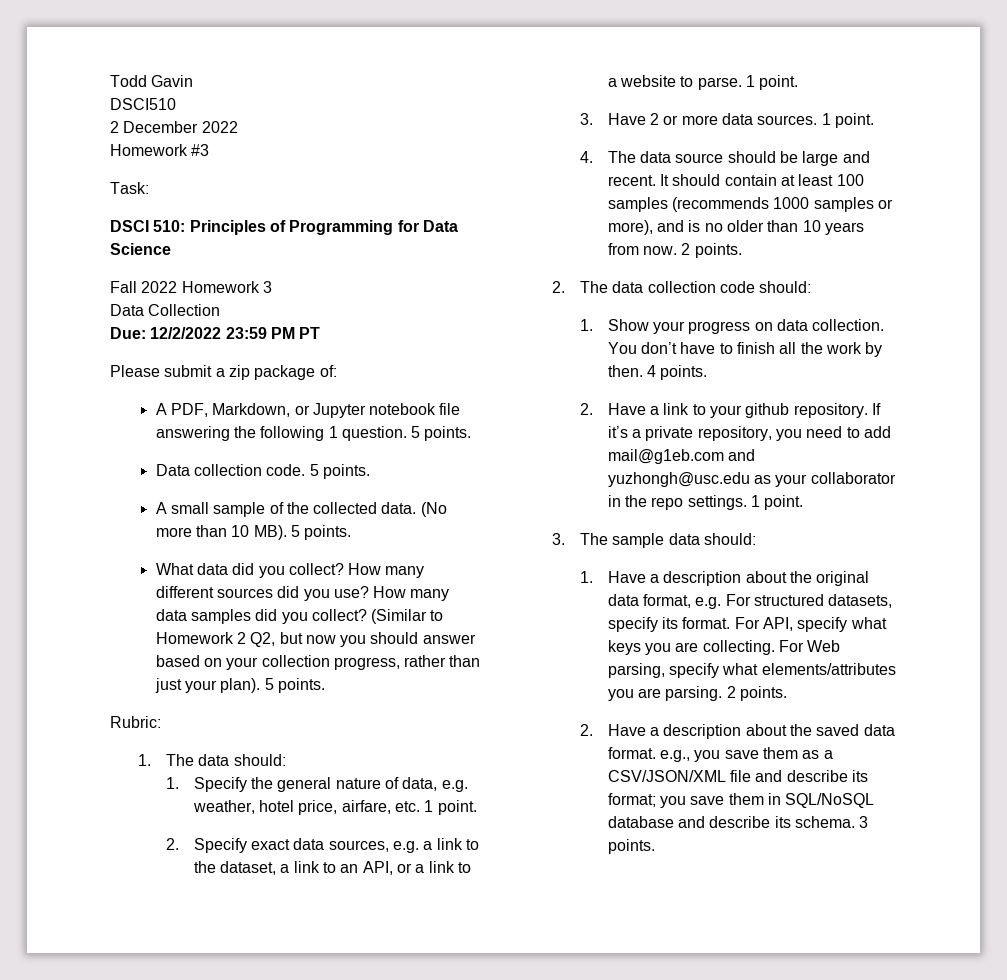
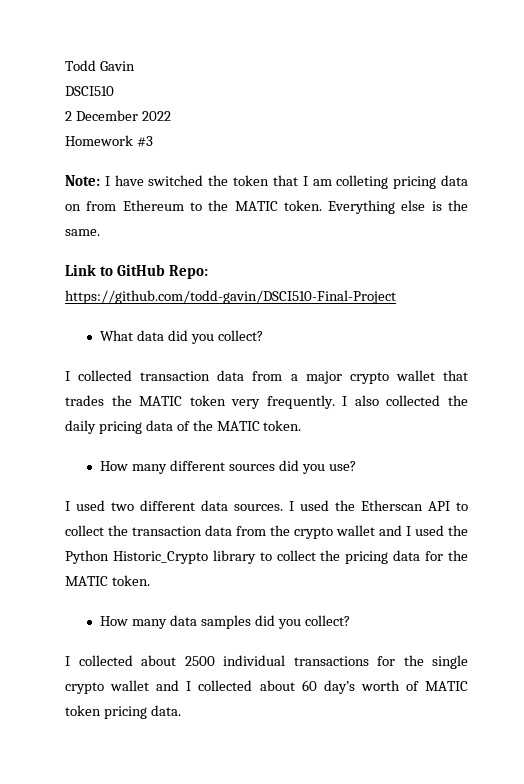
- Task:
- DSCI 510: Principles of Programming for Data Science
- Fall 2022 Homework 3
- Data Collection
- Due: 12/2/2022 23:59 PM PT
- Please submit a zip package of:
- A PDF, Markdown, or Jupyter notebook file answering the following 1 question. 5 points.
- Data collection code. 5 points.
- A small sample of the collected data. (No more than 10 MB). 5 points.
+ Note: I have switched the token that I am colleting pricing data on from Ethereum to the MATIC token. Everything else is the same.
+ Link to GitHub Repo: https://github.com/todd-gavin/DSCI510-Final-Project
- What data did you collect? How many different sources did you use? How many data samples did you collect? (Similar to Homework 2 Q2, but now you should answer based on your collection progress, rather than just your plan). 5 points.
- Rubric:
- 1. The data should:
- 1. Specify the general nature of data, e.g. weather, hotel price, airfare, etc. 1 point.
- 2. Specify exact data sources, e.g. a link to the dataset, a link to an API, or a link to a website to parse. 1 point.
- 3. Have 2 or more data sources. 1 point.
- 4. The data source should be large and recent. It should contain at least 100 samples (recommends 1000 samples or more), and is no older than 10 years from now. 2 points.
- 2. The data collection code should:
- 1. Show your progress on data collection. You don’t have to finish all the work by then. 4 points.
- 2. Have a link to your github repository. If it’s a private repository, you need to add mail@g1eb.com and yuzhongh@usc.edu as your collaborator in the repo settings. 1 point.
- 3. The sample data should:
- 1. Have a description about the original data format, e.g. For structured datasets, specify its format. For API, specify what keys you are collecting. For Web parsing, specify what elements/attributes you are parsing. 2 points.
- 2. Have a description about the saved data format. e.g., you save them as a CSV/JSON/XML file and describe its format; you save them in SQL/NoSQL database and describe its schema. 3 points.
+ What data did you collect?
+ I collected transaction data from a major crypto wallet that trades the MATIC token very frequently. I also collected the daily pricing data of the MATIC token.
+ How many different sources did you use?
+ I used two different data sources. I used the Etherscan API to collect the transaction data from the crypto wallet and I used the Python Historic_Crypto library to collect the pricing data for the MATIC token.
+ How many data samples did you collect?
+ I collected about 2500 individual transactions for the single crypto wallet and I collected about 60 day’s worth of MATIC token pricing data.

